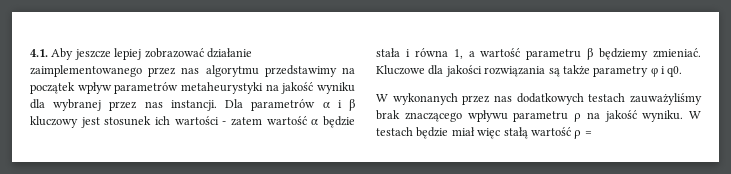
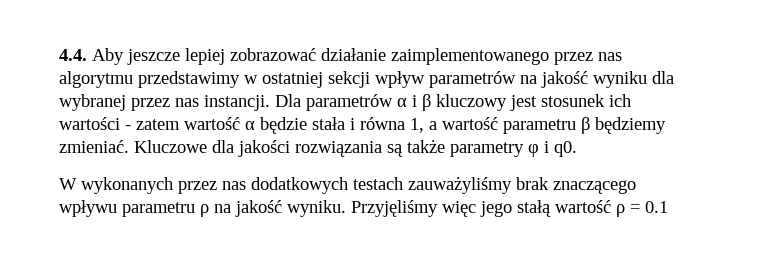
- 4.1. Aby jeszcze lepiej zobrazować działanie zaimplementowanego przez nas algorytmu przedstawimy na początek wpływ parametrów metaheurystyki na jakość wyniku dla wybranej przez nas instancji.
+ 4.4. Aby jeszcze lepiej zobrazować działanie zaimplementowanego przez nas algorytmu przedstawimy w ostatniej sekcji wpływ parametrów na jakość wyniku dla wybranej przez nas instancji.
- W testach będzie miał więc stałą wartość ρ =
+ Przyjęliśmy więc jego stałą wartość ρ = 0.1

